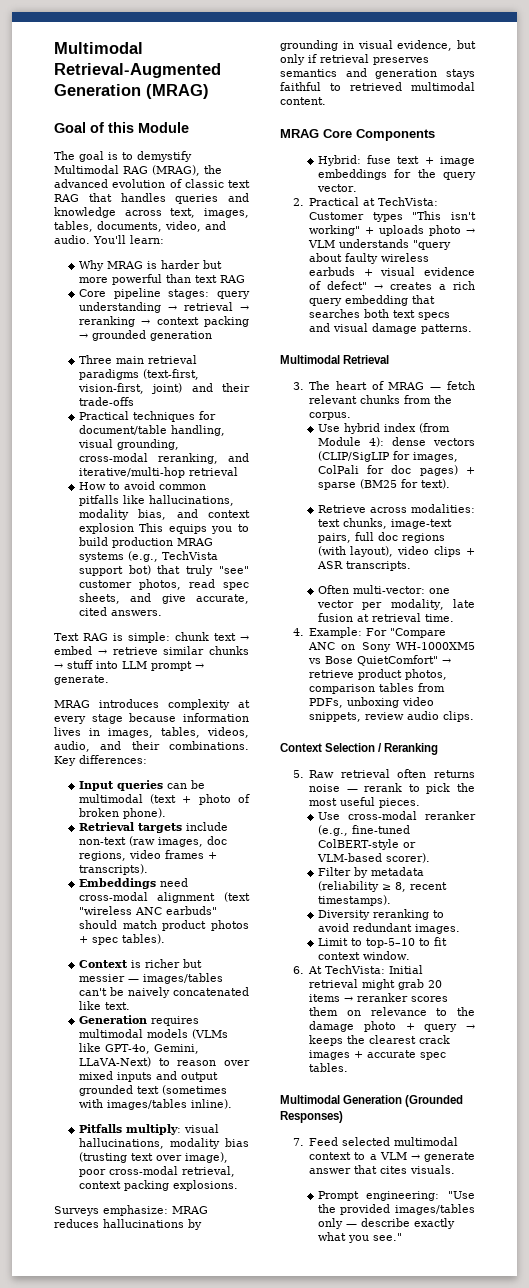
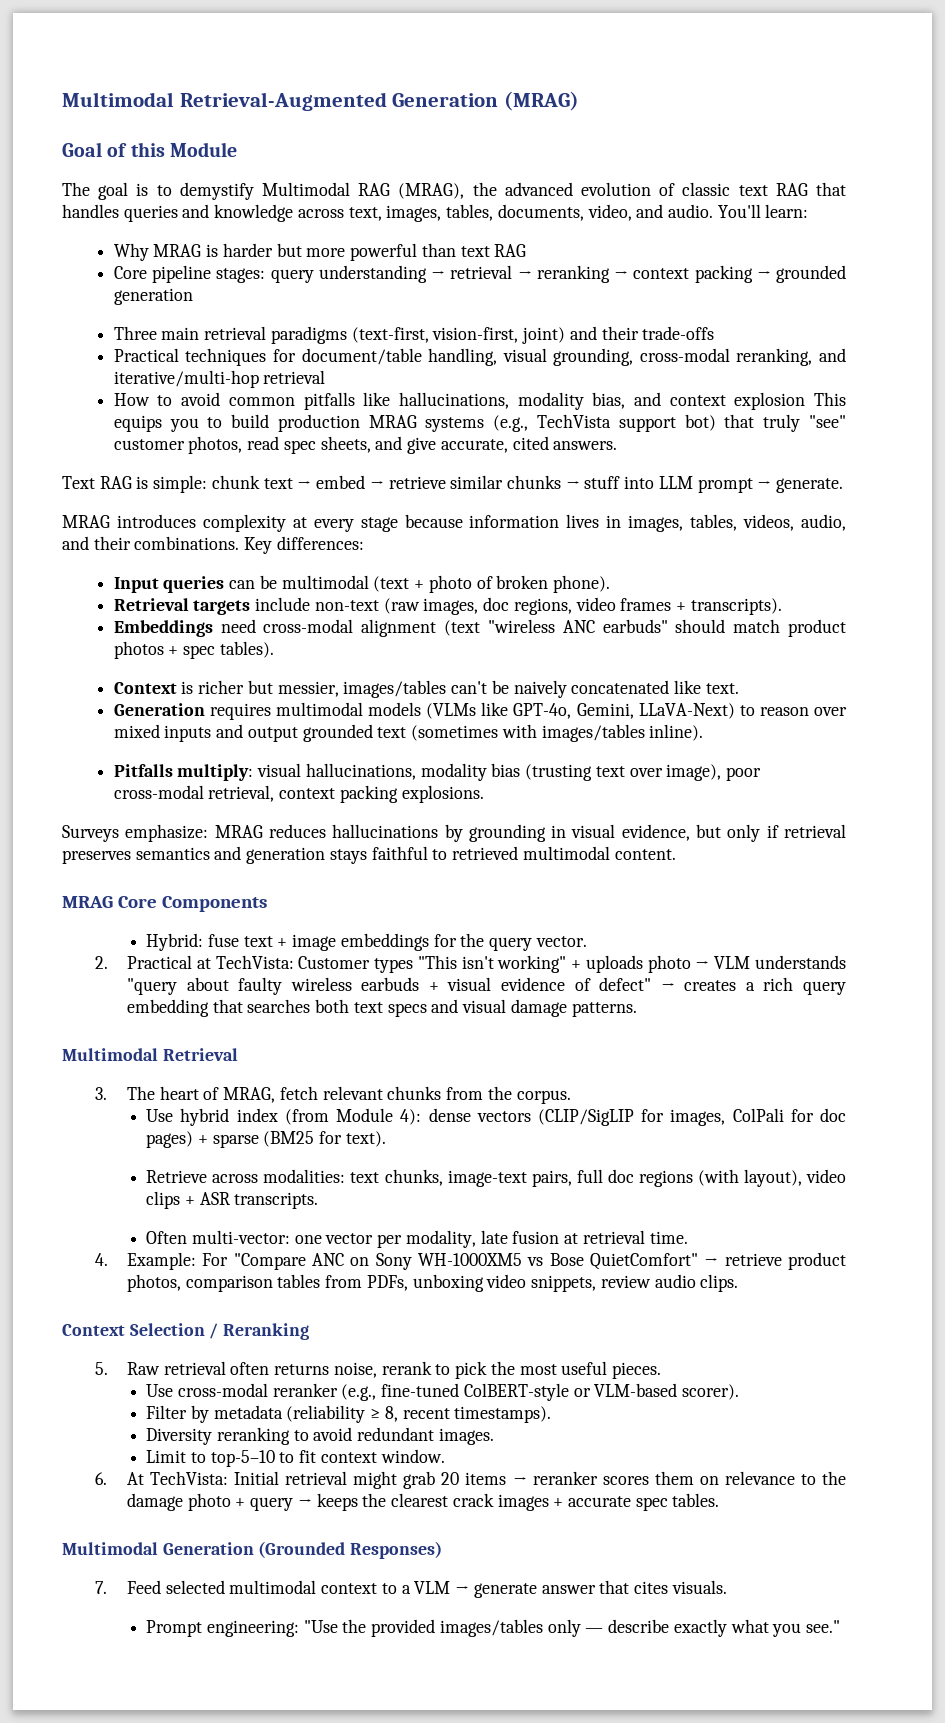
- Context is richer but messier — images/tables can't be naively concatenated like text.
+ Context is richer but messier, images/tables can't be naively concatenated like text.
- 3. The heart of MRAG — fetch relevant chunks from the corpus.
+ 3. The heart of MRAG, fetch relevant chunks from the corpus.
- 5. Raw retrieval often returns noise — rerank to pick the most useful pieces.
+ 5. Raw retrieval often returns noise, rerank to pick the most useful pieces.

